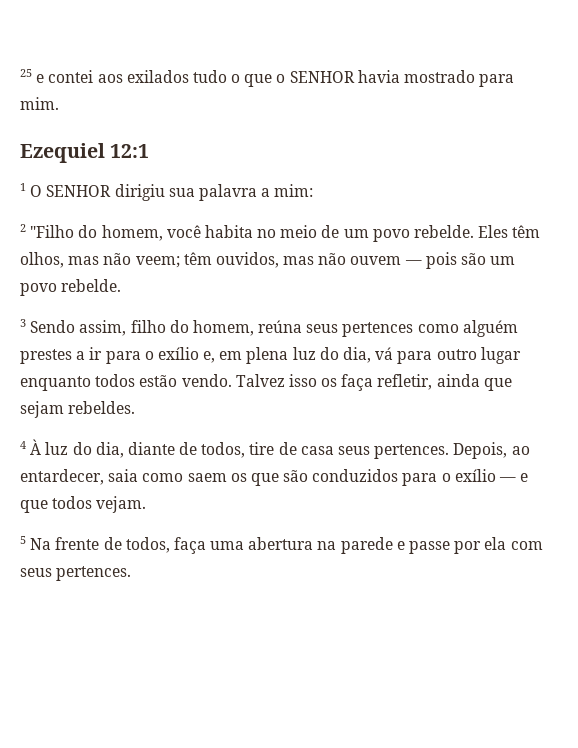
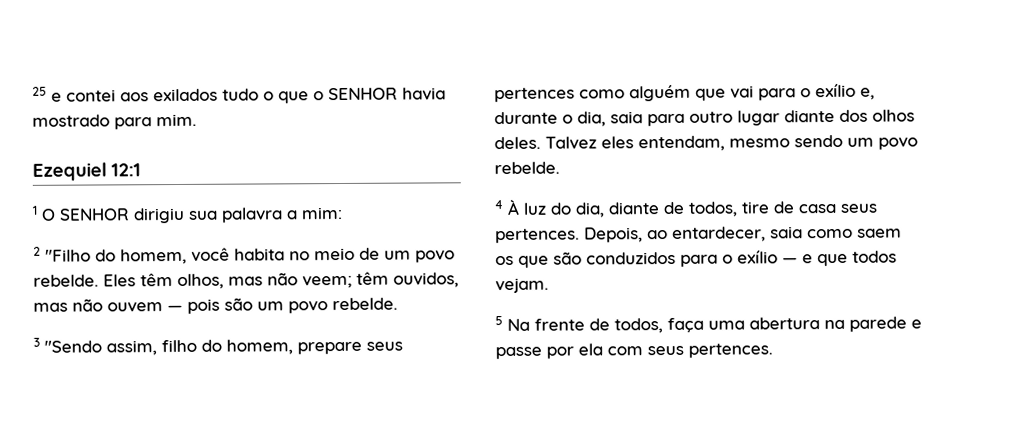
- 3 Sendo assim, filho do homem, reúna seus pertences como alguém prestes a ir para o exílio e, em plena luz do dia, vá para outro lugar enquanto todos estão vendo. Talvez isso os faça refletir, ainda que sejam rebeldes.
+ 3 "Sendo assim, filho do homem, prepare seus pertences como alguém que vai para o exílio e, durante o dia, saia para outro lugar diante dos olhos deles. Talvez eles entendam, mesmo sendo um povo rebelde.

